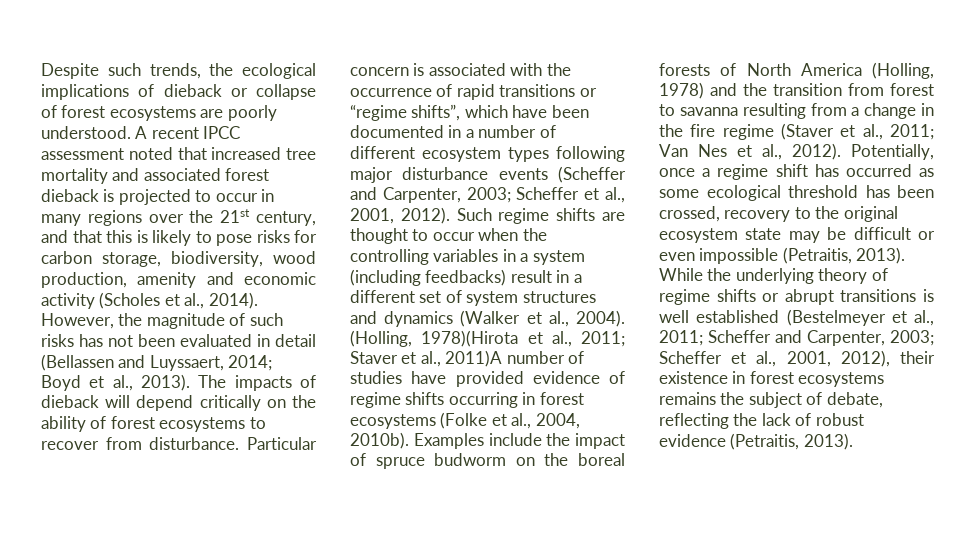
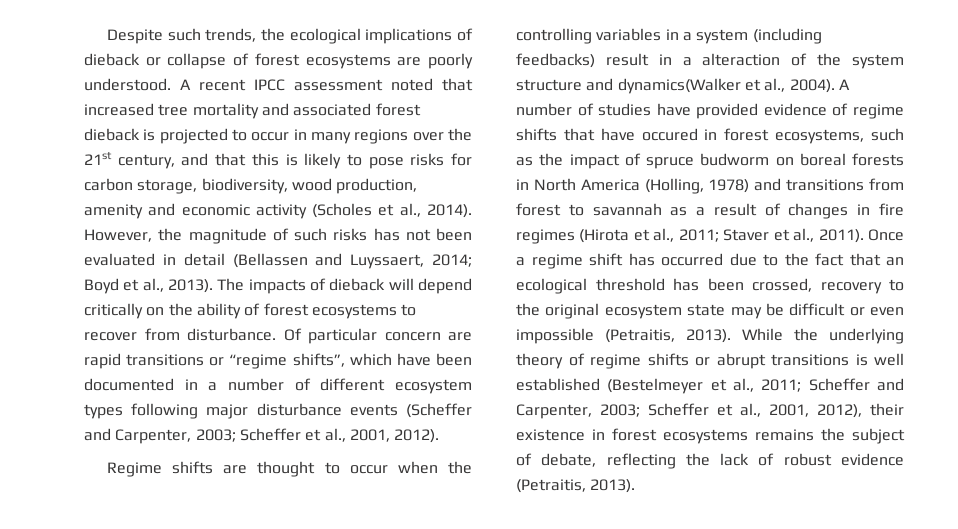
- Particular concern is associated with the occurrence of rapid transitions or “regime shifts”, which have been documented in a number of different ecosystem types following major disturbance events (Scheffer and Carpenter, 2003;
+ Of particular concern are rapid transitions or “regime shifts”, which have been documented in a number of different ecosystem types following major disturbance events (Scheffer and Carpenter, 2003;
- Scheffer et al., 2001, 2012). Such regime shifts are thought to occur when the controlling variables in a system (including feedbacks) result in a different set of system structures and dynamics (Walker et al., 2004). (Holling, 1978)(Hirota et al., 2011; Staver et al., 2011)A number of studies have provided evidence of regime shifts occurring in forest ecosystems (Folke et al., 2004, 2010b). Examples include the impact of spruce budworm on the boreal forests of North America (Holling, 1978) and the transition from forest to savanna resulting from a change in the fire regime (Staver et al., 2011; Van Nes et al., 2012). Potentially, once a regime shift has occurred as some ecological threshold has been crossed, recovery to the original ecosystem state may be difficult or even impossible (Petraitis, 2013).
+ Scheffer et al., 2001, 2012).
+ Regime shifts are thought to occur when the controlling variables in a system (including feedbacks) result in a alteraction of the system structure and dynamics(Walker et al., 2004). A number of studies have provided evidence of regime shifts that have occured in forest ecosystems, such as the impact of spruce budworm on boreal forests in North America (Holling, 1978) and transitions from forest to savannah as a result of changes in fire regimes (Hirota et al., 2011; Staver et al., 2011). Once a regime shift has occurred due to the fact that an ecological threshold has been crossed, recovery to the original ecosystem state may be difficult or even impossible (Petraitis, 2013).

